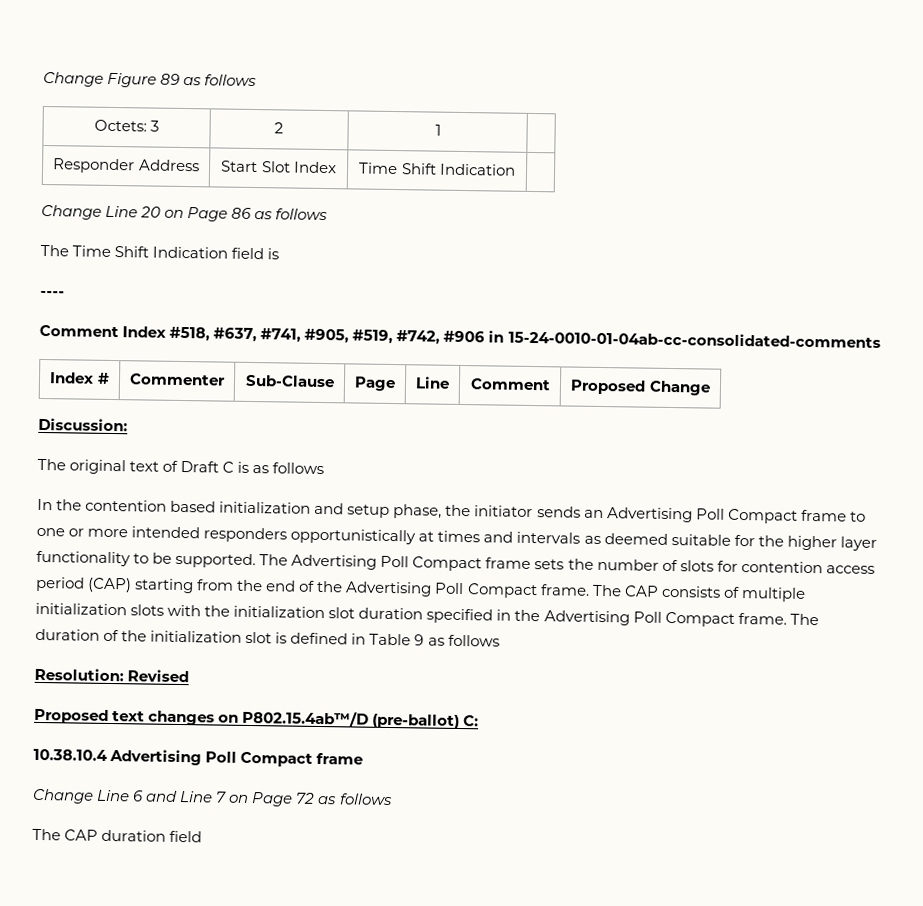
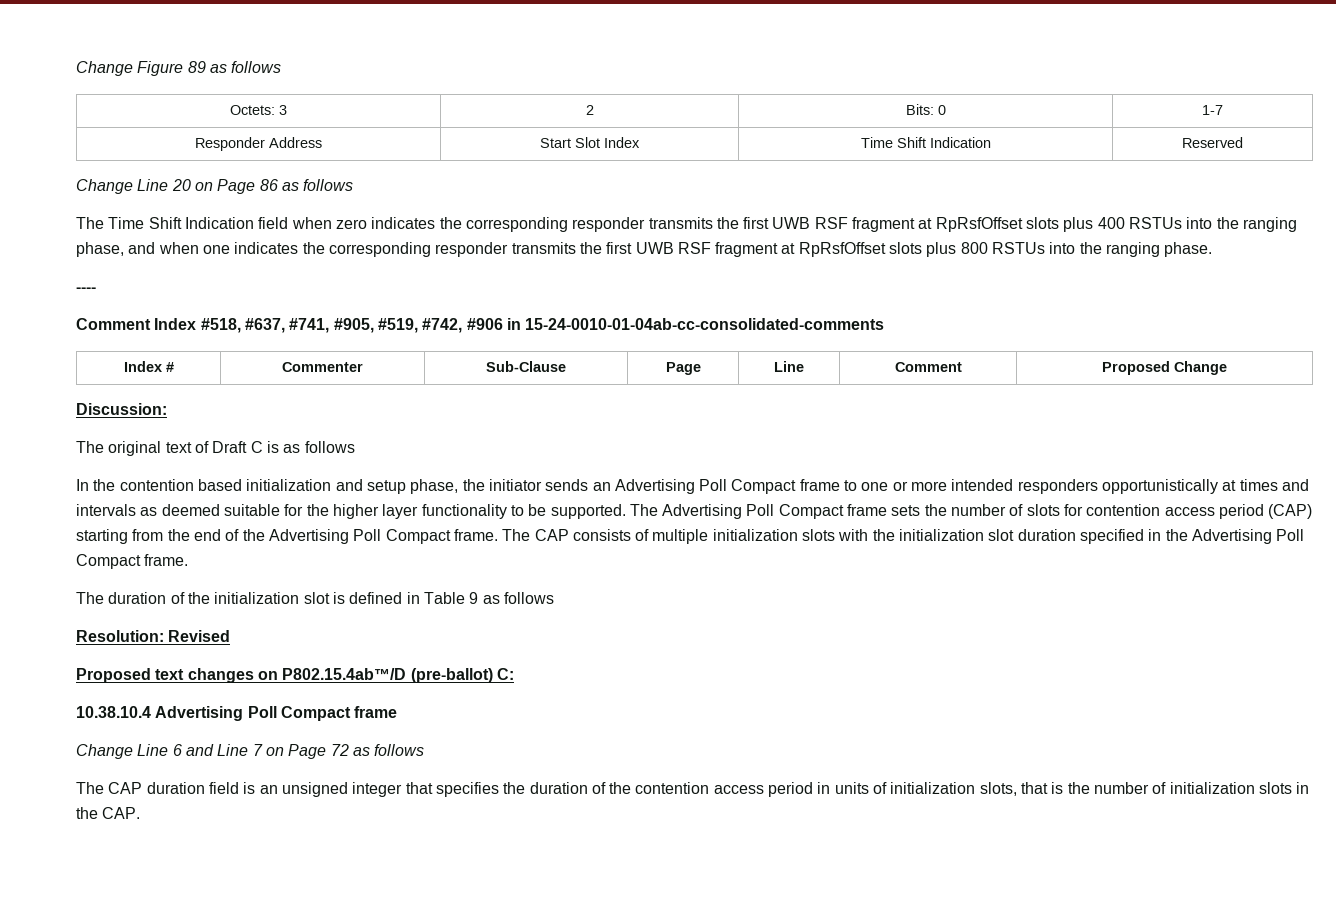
- Octets: 3 | 2 | 1 |
+ Octets: 3 | 2 | Bits: 0 | 1-7
- Responder Address | Start Slot Index | Time Shift Indication |
+ Responder Address | Start Slot Index | Time Shift Indication | Reserved
- The Time Shift Indication field is
+ The Time Shift Indication field when zero indicates the corresponding responder transmits the first UWB RSF fragment at RpRsfOffset slots plus 400 RSTUs into the ranging phase, and when one indicates the corresponding responder transmits the first UWB RSF fragment at RpRsfOffset slots plus 800 RSTUs into the ranging phase.
- The CAP consists of multiple initialization slots with the initialization slot duration specified in the Advertising Poll Compact frame. The duration of the initialization slot is defined in Table 9 as follows
+ The CAP consists of multiple initialization slots with the initialization slot duration specified in the Advertising Poll Compact frame.
+ The duration of the initialization slot is defined in Table 9 as follows
- The CAP duration field
+ The CAP duration field is an unsigned integer that specifies the duration of the contention access period in units of initialization slots, that is the number of initialization slots in the CAP.

